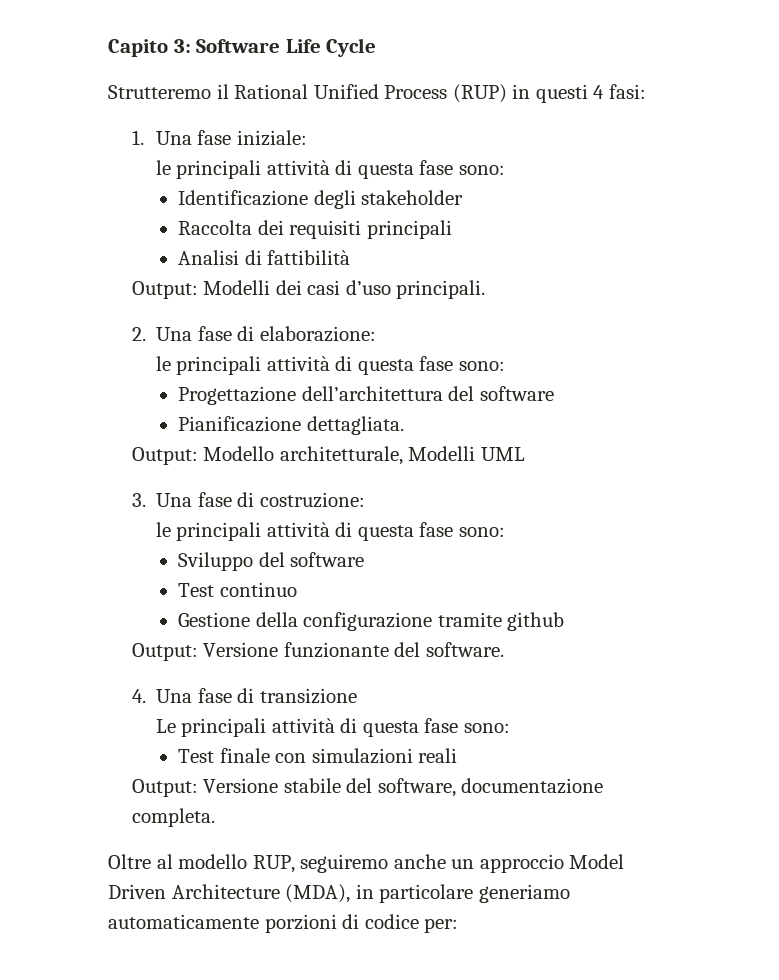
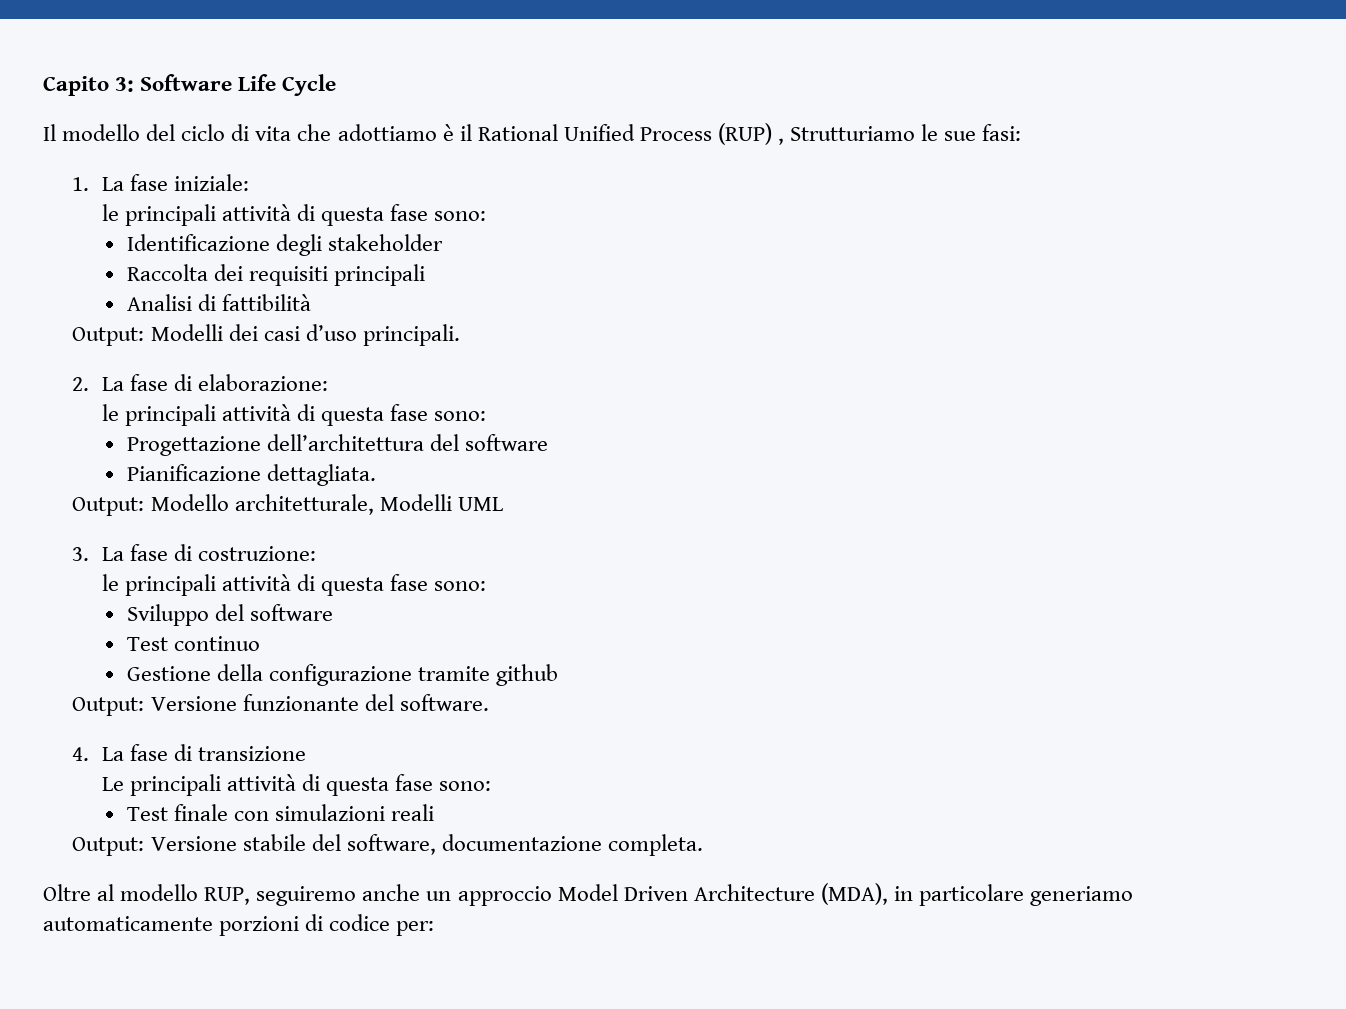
- Strutteremo il Rational Unified Process (RUP) in questi 4 fasi:
+ Il modello del ciclo di vita che adottiamo è il Rational Unified Process (RUP) , Strutturiamo le sue fasi:
- 1. Una fase iniziale:
+ 1. La fase iniziale:
- 2. Una fase di elaborazione:
+ 2. La fase di elaborazione:
- 3. Una fase di costruzione:
+ 3. La fase di costruzione:
- 4. Una fase di transizione
+ 4. La fase di transizione

